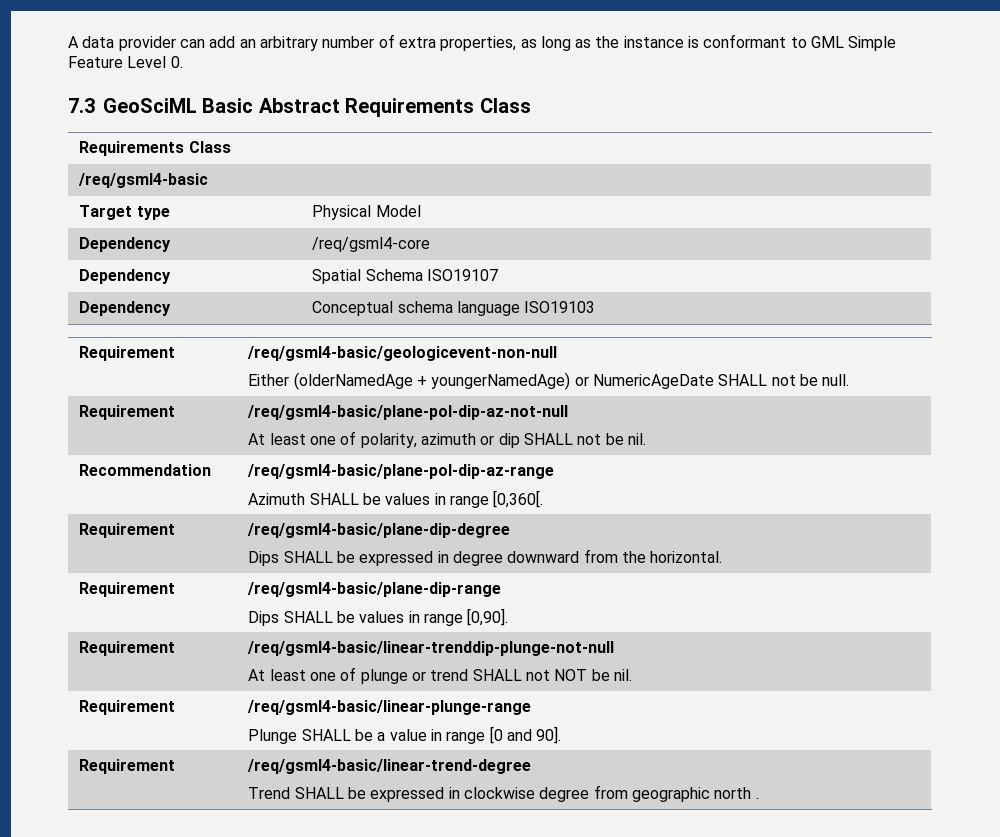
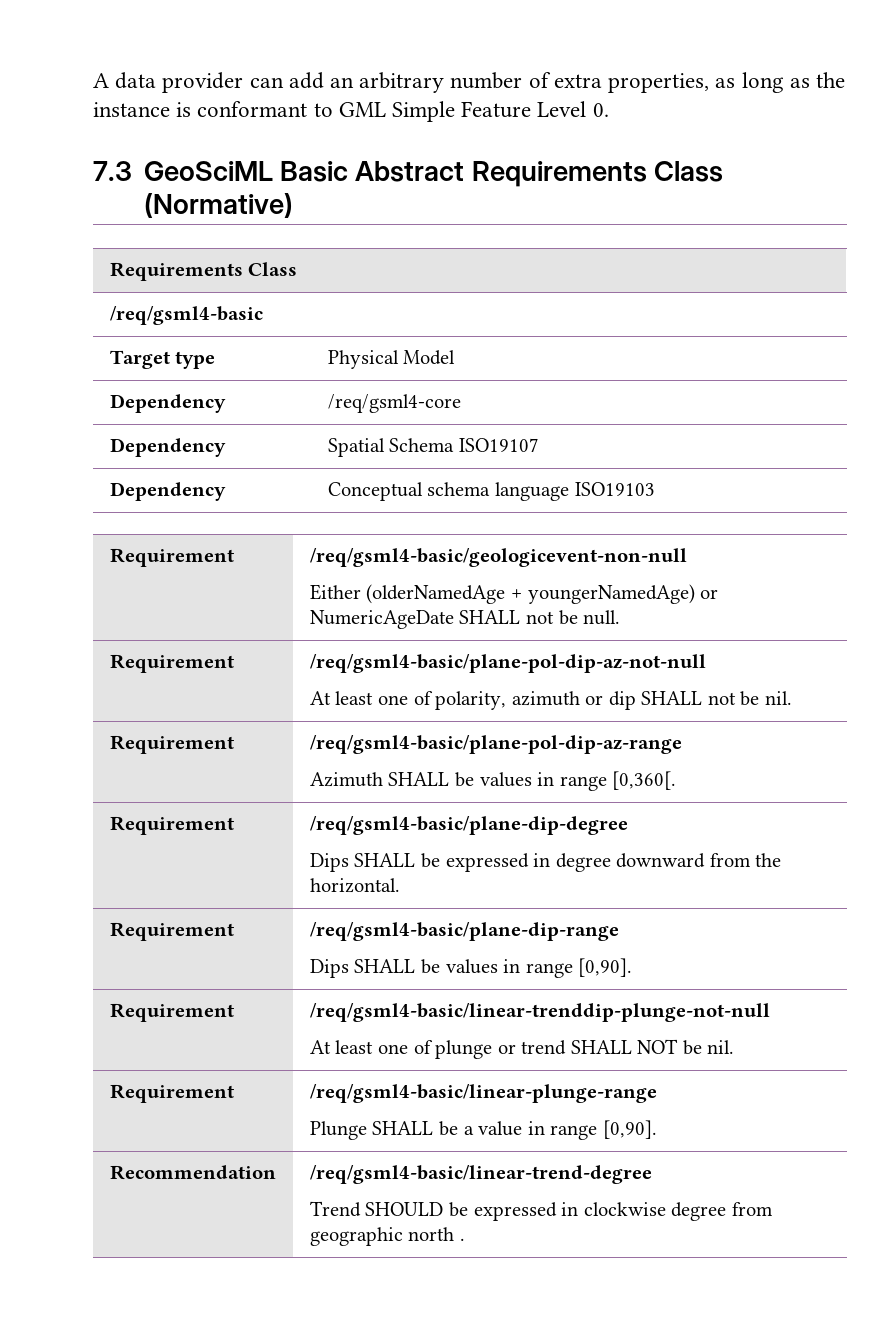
- 7.3 GeoSciML Basic Abstract Requirements Class
+ 7.3 GeoSciML Basic Abstract Requirements Class (Normative)
- Recommendation | /req/gsml4-basic/plane-pol-dip-az-range
+ Requirement | /req/gsml4-basic/plane-pol-dip-az-range
  Requirement | /req/gsml4-basic/linear-trenddip-plunge-not-null
- At least one of plunge or trend SHALL not NOT be nil.
+ At least one of plunge or trend SHALL NOT be nil.
  Requirement | /req/gsml4-basic/linear-plunge-range
- Plunge SHALL be a value in range [0 and 90].
- Requirement | /req/gsml4-basic/linear-trend-degree
- Trend SHALL be expressed in clockwise degree from geographic north .
+ Plunge SHALL be a value in range [0,90].
+ Recommendation | /req/gsml4-basic/linear-trend-degree
+ Trend SHOULD be expressed in clockwise degree from geographic north .

